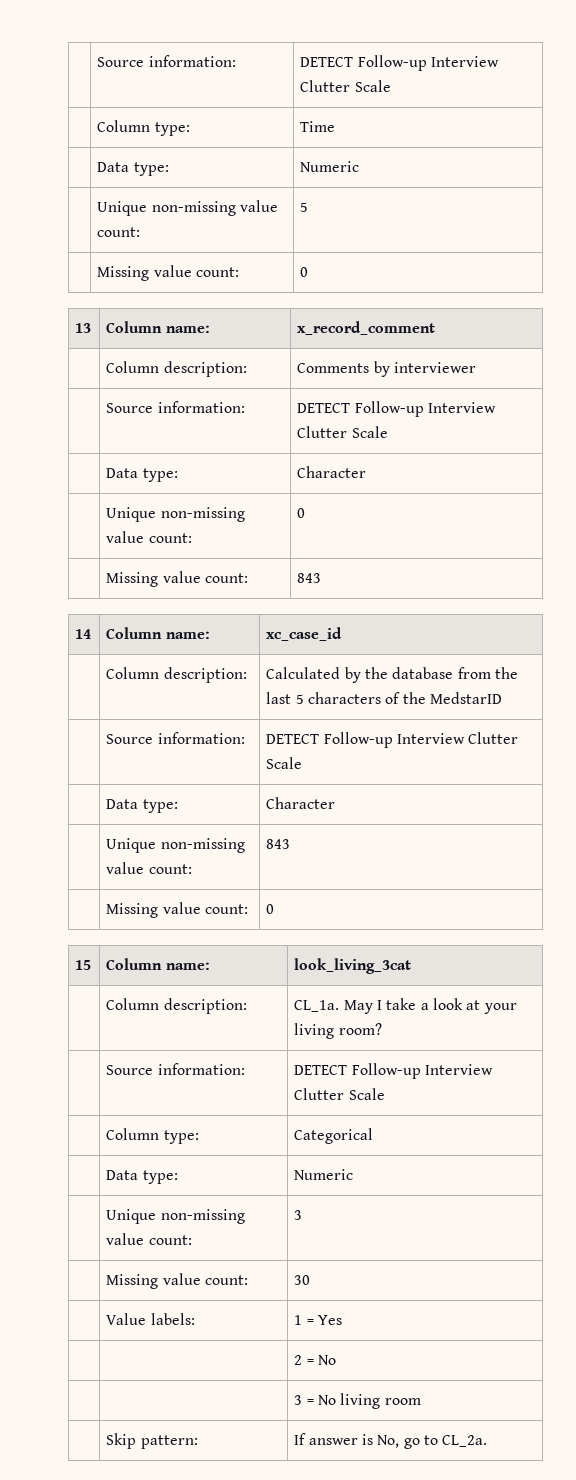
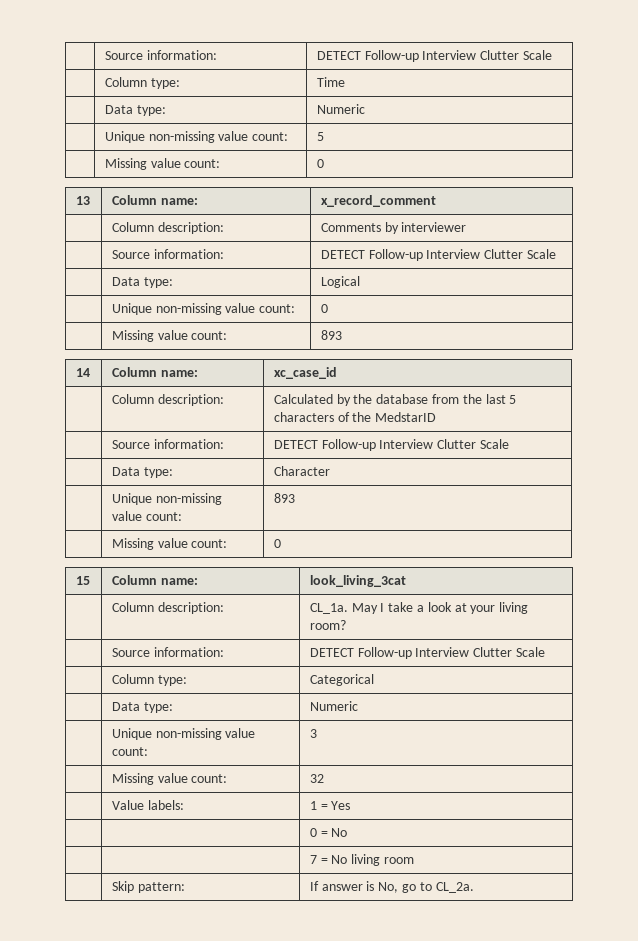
  | Column description: | Comments by interviewer
  | Source information: | DETECT Follow-up Interview Clutter Scale
- | Data type: | Character
+ | Data type: | Logical
- | Missing value count: | 843
+ | Missing value count: | 893
- | Unique non-missing value count: | 843
+ | Unique non-missing value count: | 893
- | Missing value count: | 30
+ | Missing value count: | 32
- | | 2 = No
+ | | 0 = No
- | | 3 = No living room
+ | | 7 = No living room

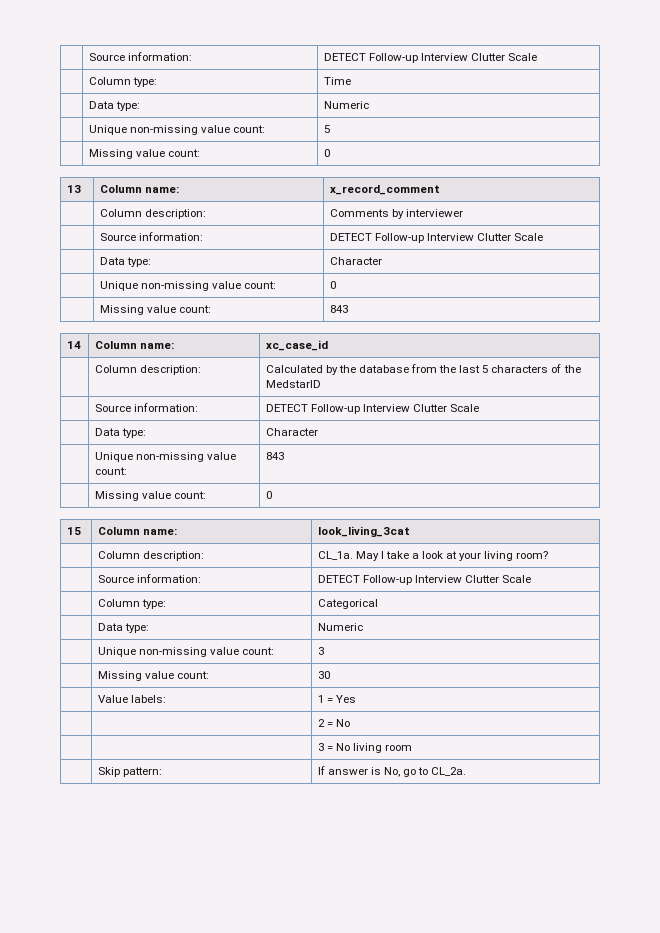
  | Column description: | Comments by interviewer
  | Source information: | DETECT Follow-up Interview Clutter Scale
- | Data type: | Logical
+ | Data type: | Character
- | Missing value count: | 893
+ | Missing value count: | 843
- | Unique non-missing value count: | 893
+ | Unique non-missing value count: | 843
- | Missing value count: | 32
+ | Missing value count: | 30
- | | 0 = No
+ | | 2 = No
- | | 7 = No living room
+ | | 3 = No living room

